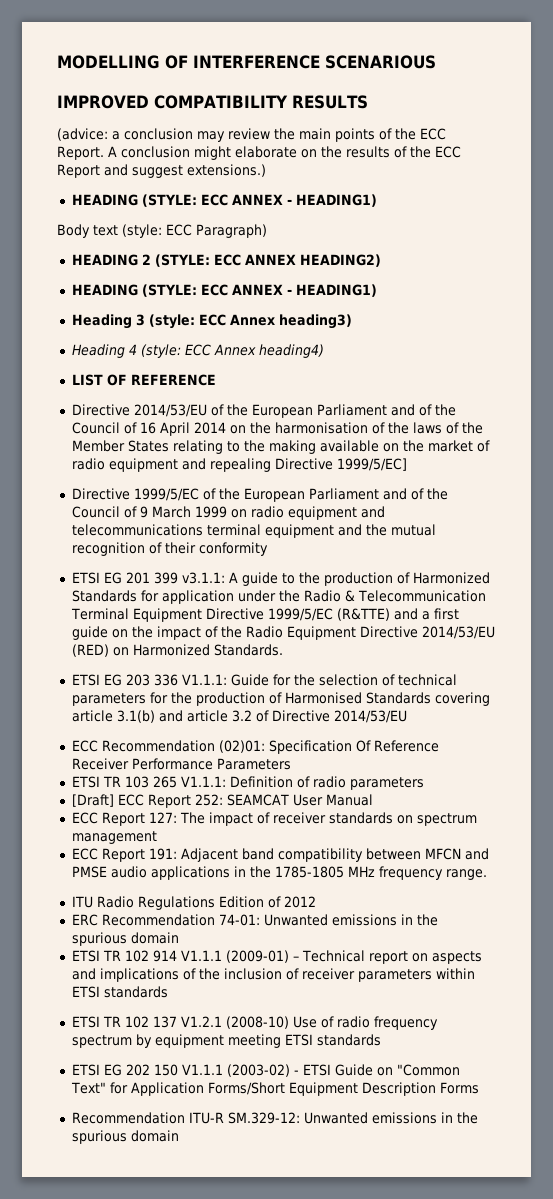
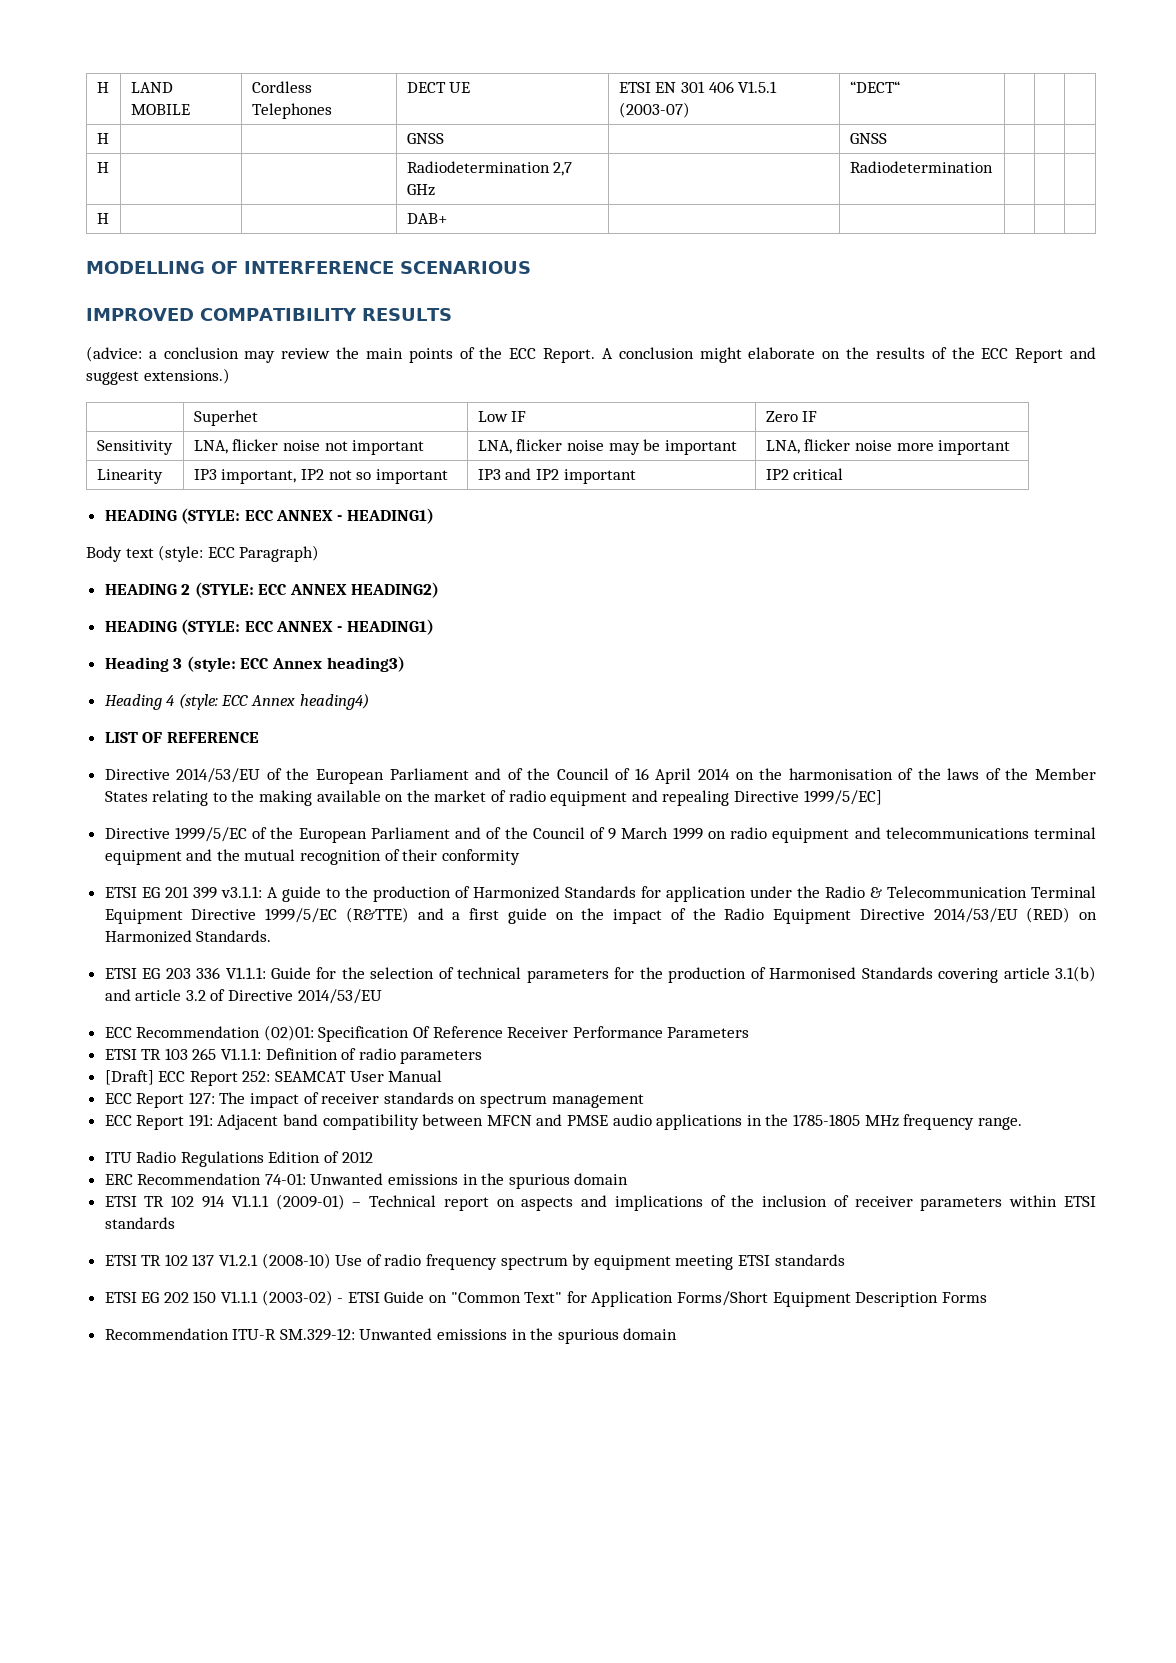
+ H | LAND MOBILE | Cordless Telephones | DECT UE | ETSI EN 301 406 V1.5.1 (2003-07) | “DECT“ | | |
+ H | | | GNSS | | GNSS | | |
+ H | | | Radiodetermination 2,7 GHz | | Radiodetermination | | |
+ H | | | DAB+ | | | | |
+ | Superhet | Low IF | Zero IF
+ Sensitivity | LNA, flicker noise not important | LNA, flicker noise may be important | LNA, flicker noise more important
+ Linearity | IP3 important, IP2 not so important | IP3 and IP2 important | IP2 critical

